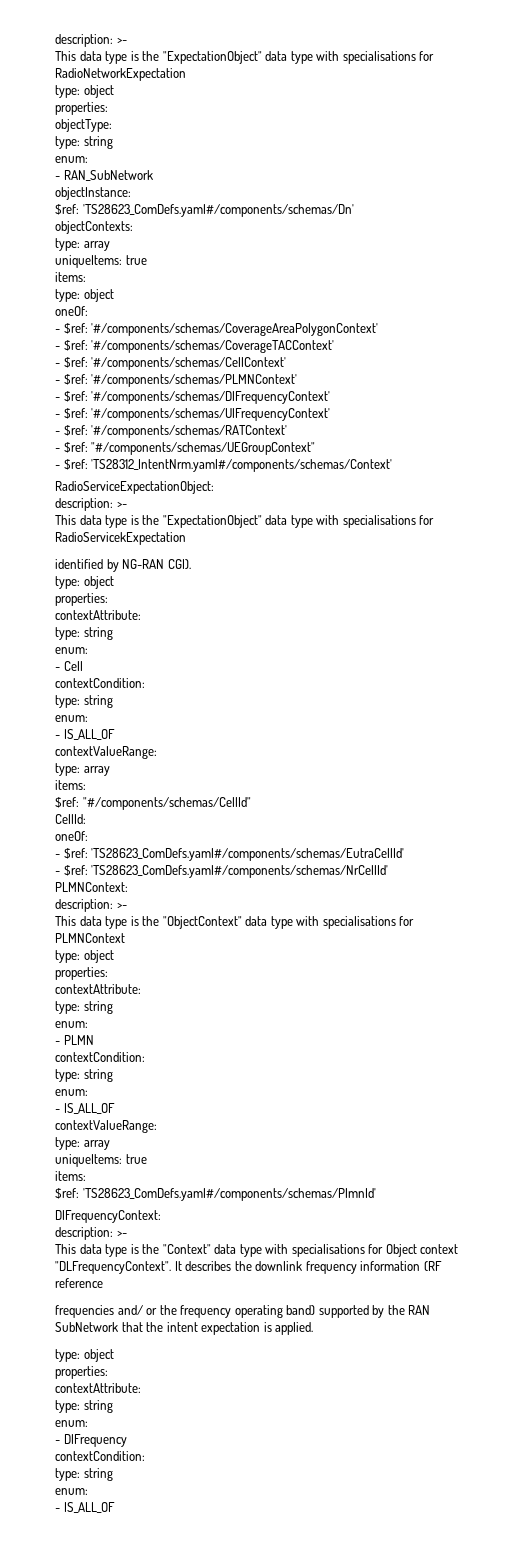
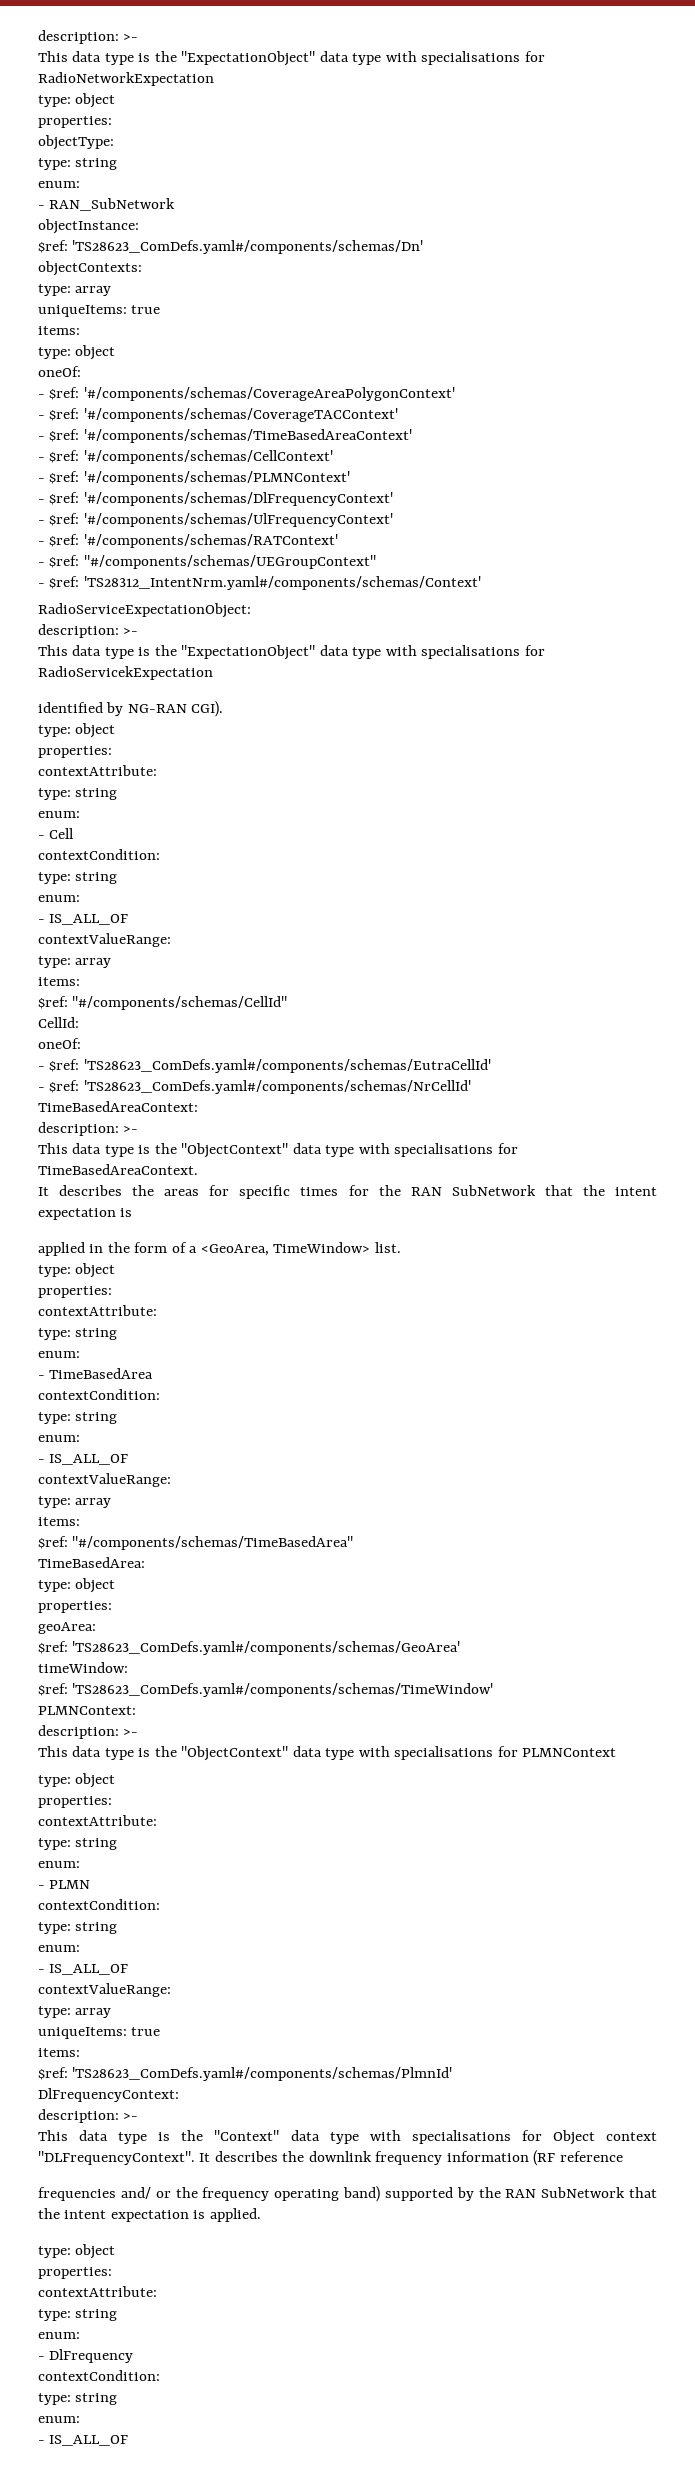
+ - $ref: '#/components/schemas/TimeBasedAreaContext'
+ TimeBasedAreaContext:
+ description: >-
+ This data type is the "ObjectContext" data type with specialisations for TimeBasedAreaContext.
+ It describes the areas for specific times for the RAN SubNetwork that the intent expectation is
+ applied in the form of a <GeoArea, TimeWindow> list.
+ type: object
+ properties:
+ contextAttribute:
+ type: string
+ enum:
+ - TimeBasedArea
+ contextCondition:
+ type: string
+ enum:
+ - IS_ALL_OF
+ contextValueRange:
+ type: array
+ items:
+ $ref: "#/components/schemas/TimeBasedArea"
+ TimeBasedArea:
+ type: object
+ properties:
+ geoArea:
+ $ref: 'TS28623_ComDefs.yaml#/components/schemas/GeoArea'
+ timeWindow:
+ $ref: 'TS28623_ComDefs.yaml#/components/schemas/TimeWindow'

